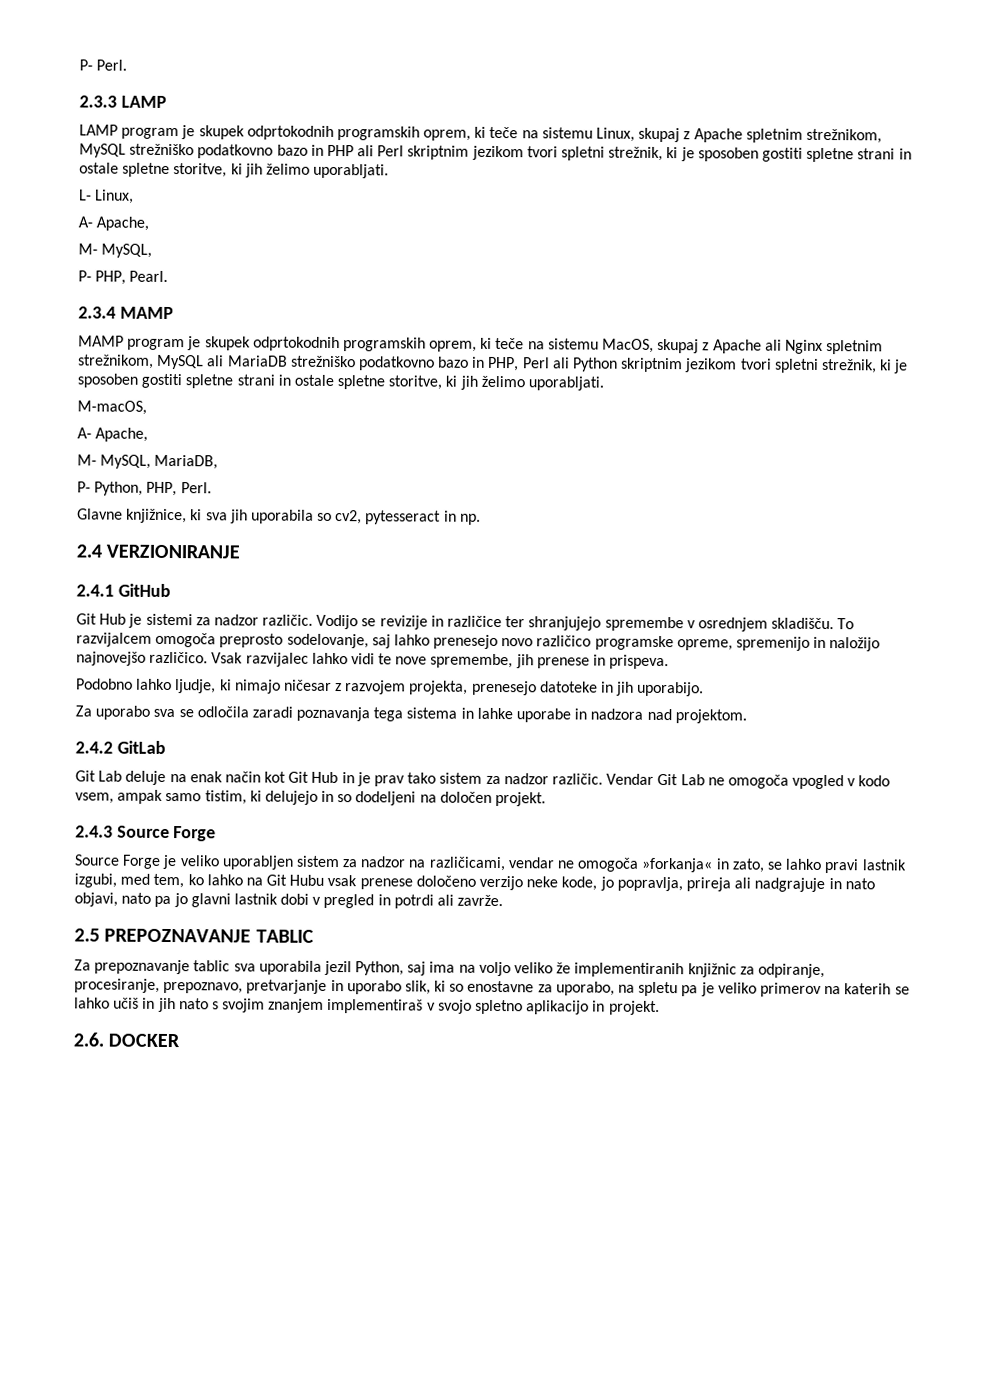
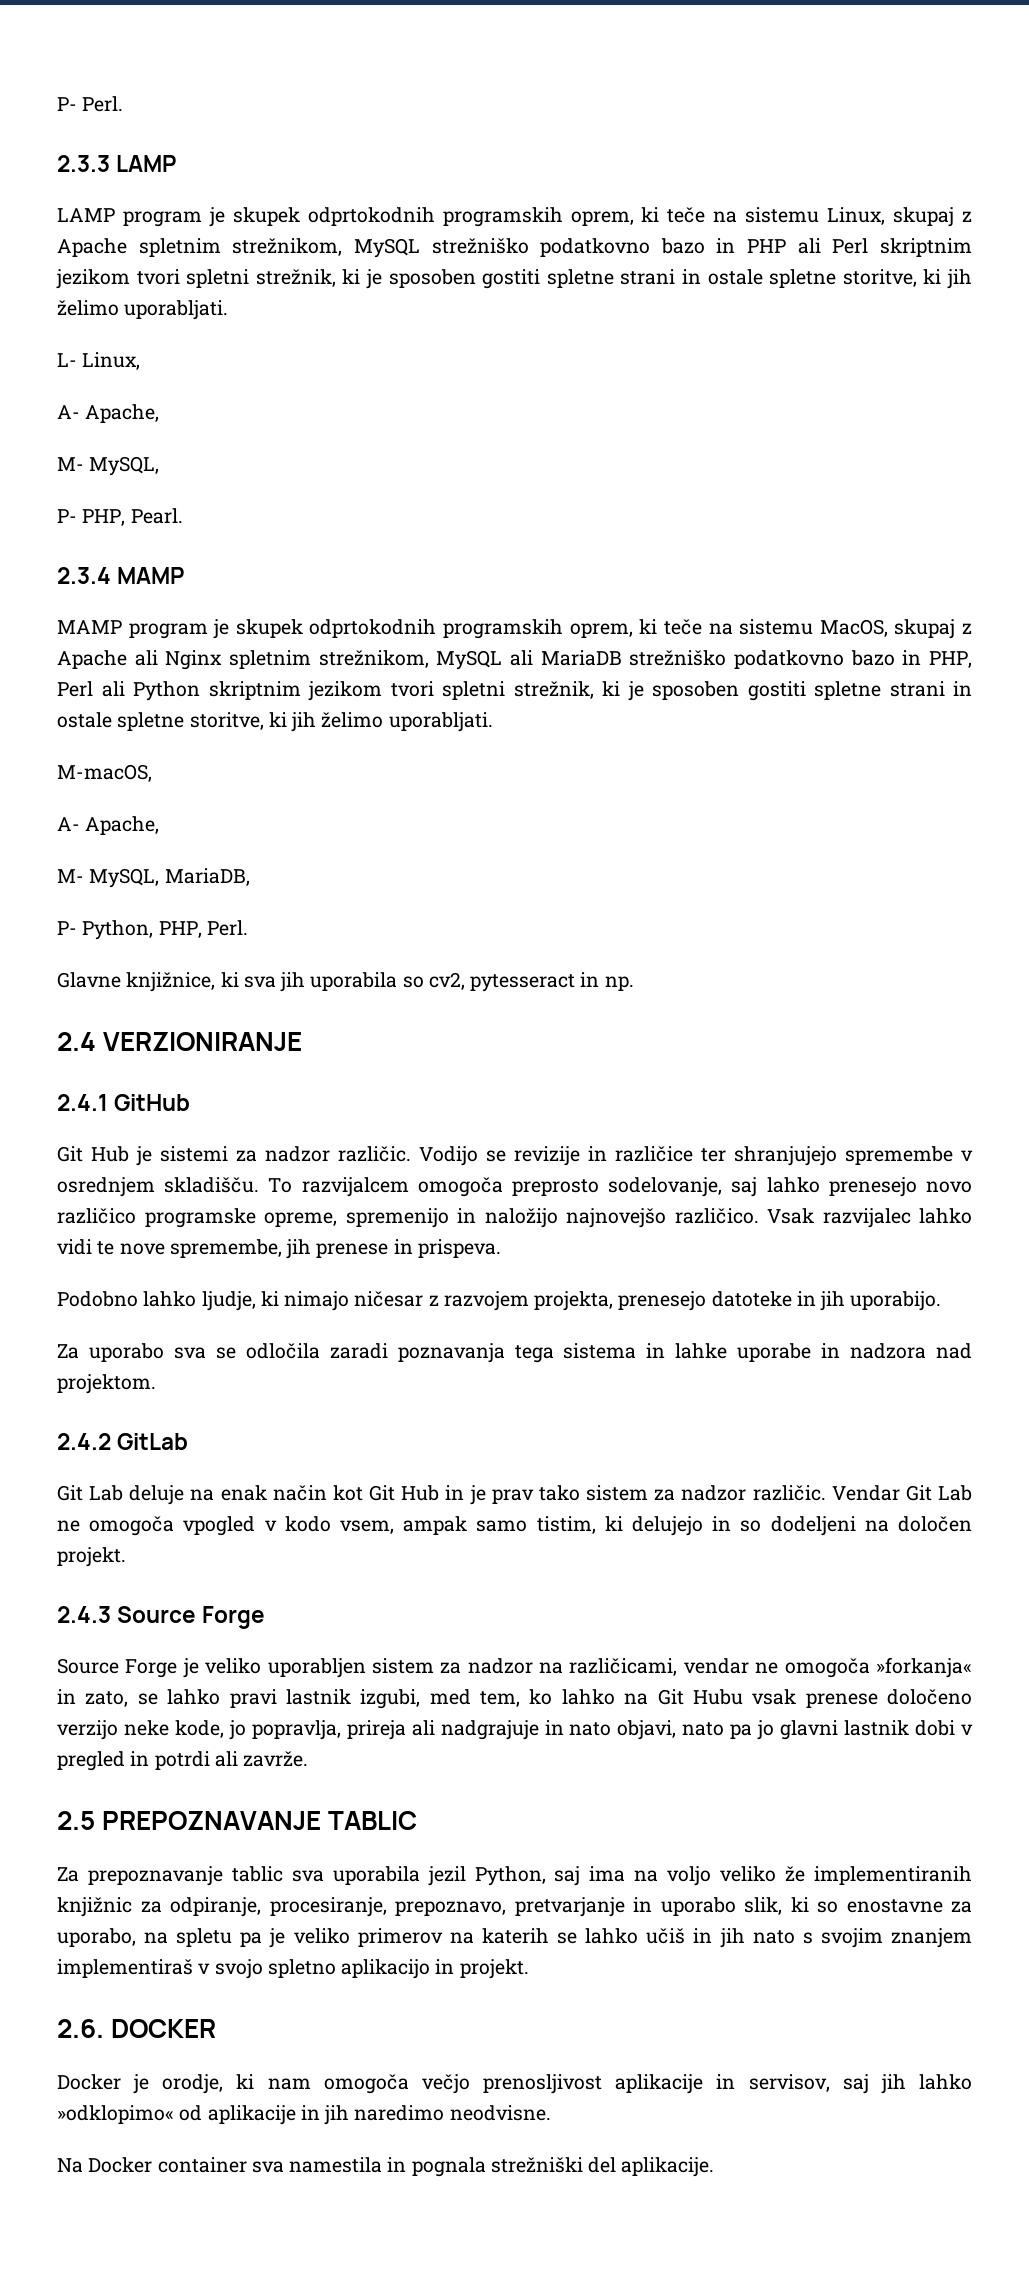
+ Docker je orodje, ki nam omogoča večjo prenosljivost aplikacije in servisov, saj jih lahko »odklopimo« od aplikacije in jih naredimo neodvisne.
+ Na Docker container sva namestila in pognala strežniški del aplikacije.

